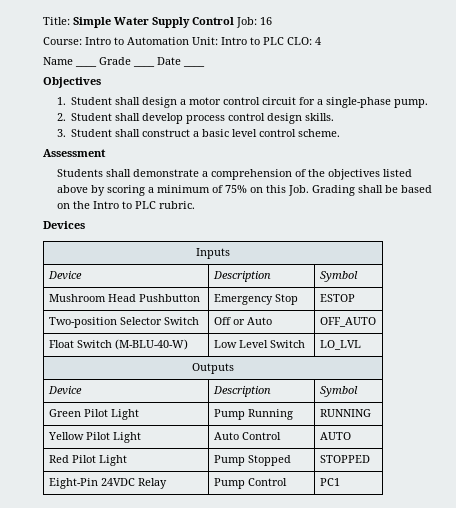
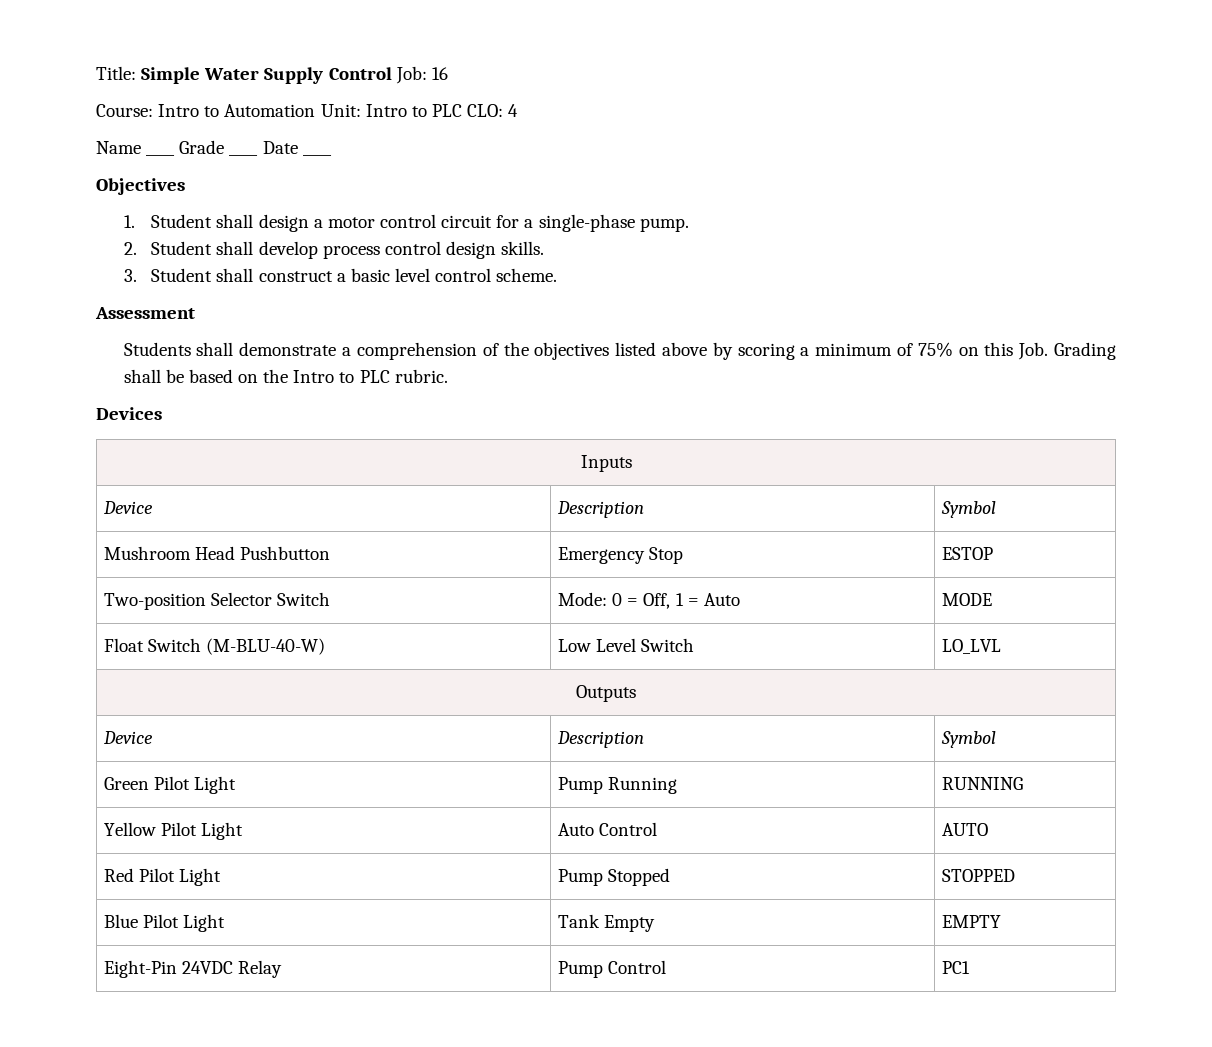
- Two-position Selector Switch | Off or Auto | OFF_AUTO
+ Two-position Selector Switch | Mode: 0 = Off, 1 = Auto | MODE
+ Blue Pilot Light | Tank Empty | EMPTY

